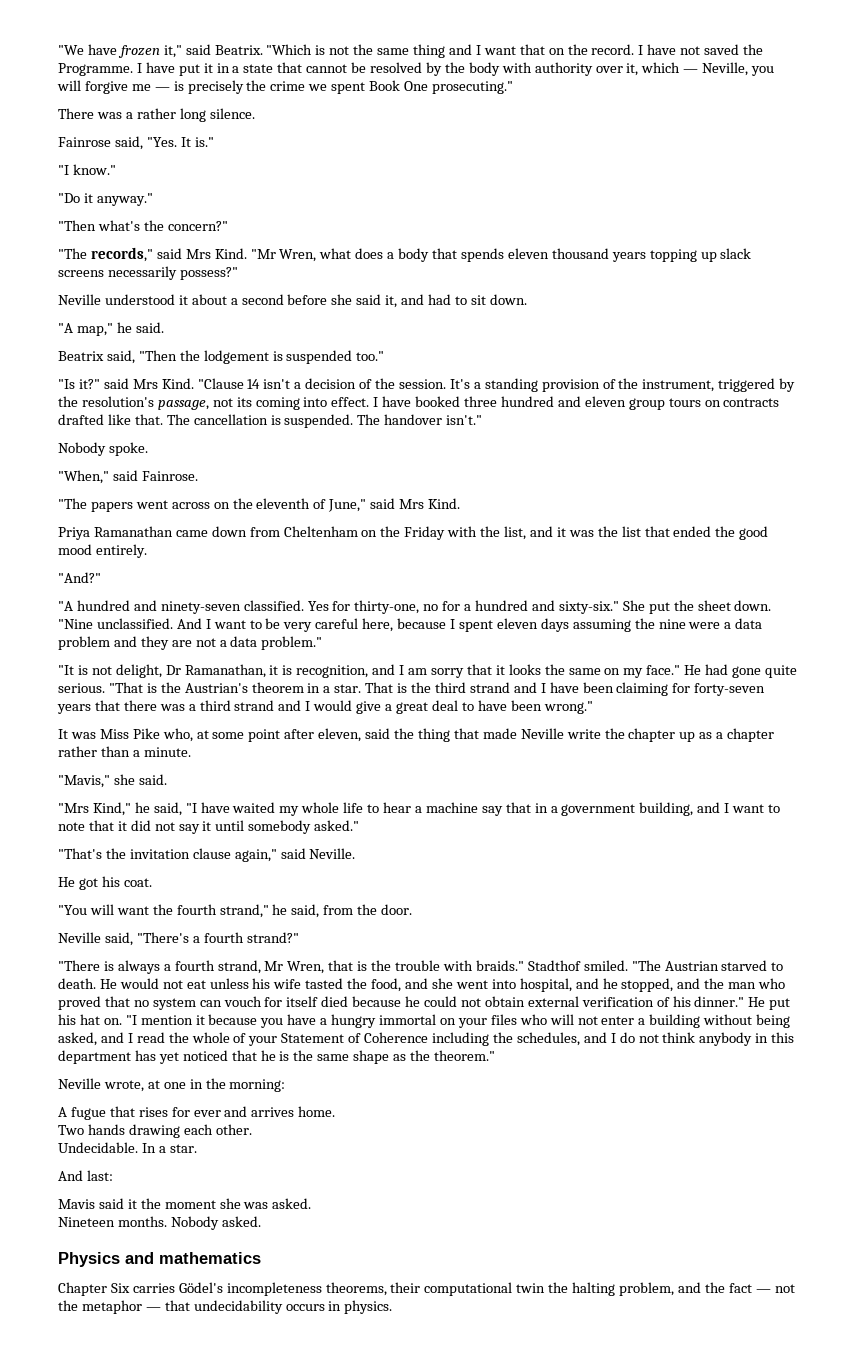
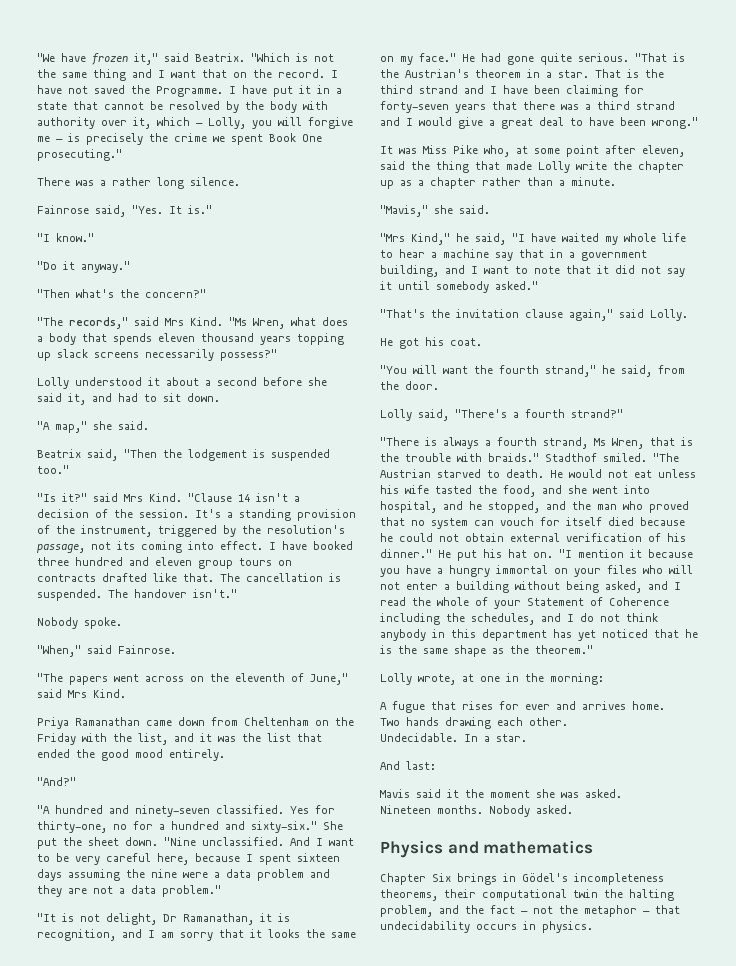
- I have put it in a state that cannot be resolved by the body with authority over it, which — Neville, you will forgive me — is precisely the crime we spent Book One prosecuting."
+ I have put it in a state that cannot be resolved by the body with authority over it, which — Lolly, you will forgive me — is precisely the crime we spent Book One prosecuting."
- "Mr Wren, what does a body that spends eleven thousand years topping up slack screens necessarily possess?"
+ "Ms Wren, what does a body that spends eleven thousand years topping up slack screens necessarily possess?"
- Neville understood it about a second before she said it, and had to sit down.
+ Lolly understood it about a second before she said it, and had to sit down.
- "A map," he said.
+ "A map," she said.
- And I want to be very careful here, because I spent eleven days assuming the nine were a data problem and they are not a data problem."
+ And I want to be very careful here, because I spent sixteen days assuming the nine were a data problem and they are not a data problem."
- It was Miss Pike who, at some point after eleven, said the thing that made Neville write the chapter up as a chapter rather than a minute.
+ It was Miss Pike who, at some point after eleven, said the thing that made Lolly write the chapter up as a chapter rather than a minute.
- "That's the invitation clause again," said Neville.
+ "That's the invitation clause again," said Lolly.
- Neville said, "There's a fourth strand?"
+ Lolly said, "There's a fourth strand?"
- "There is always a fourth strand, Mr Wren, that is the trouble with braids."
+ "There is always a fourth strand, Ms Wren, that is the trouble with braids."
- Neville wrote, at one in the morning:
+ Lolly wrote, at one in the morning:
- Chapter Six carries Gödel's incompleteness theorems, their computational twin the halting problem, and the fact — not the metaphor — that undecidability occurs in physics.
+ Chapter Six brings in Gödel's incompleteness theorems, their computational twin the halting problem, and the fact — not the metaphor — that undecidability occurs in physics.

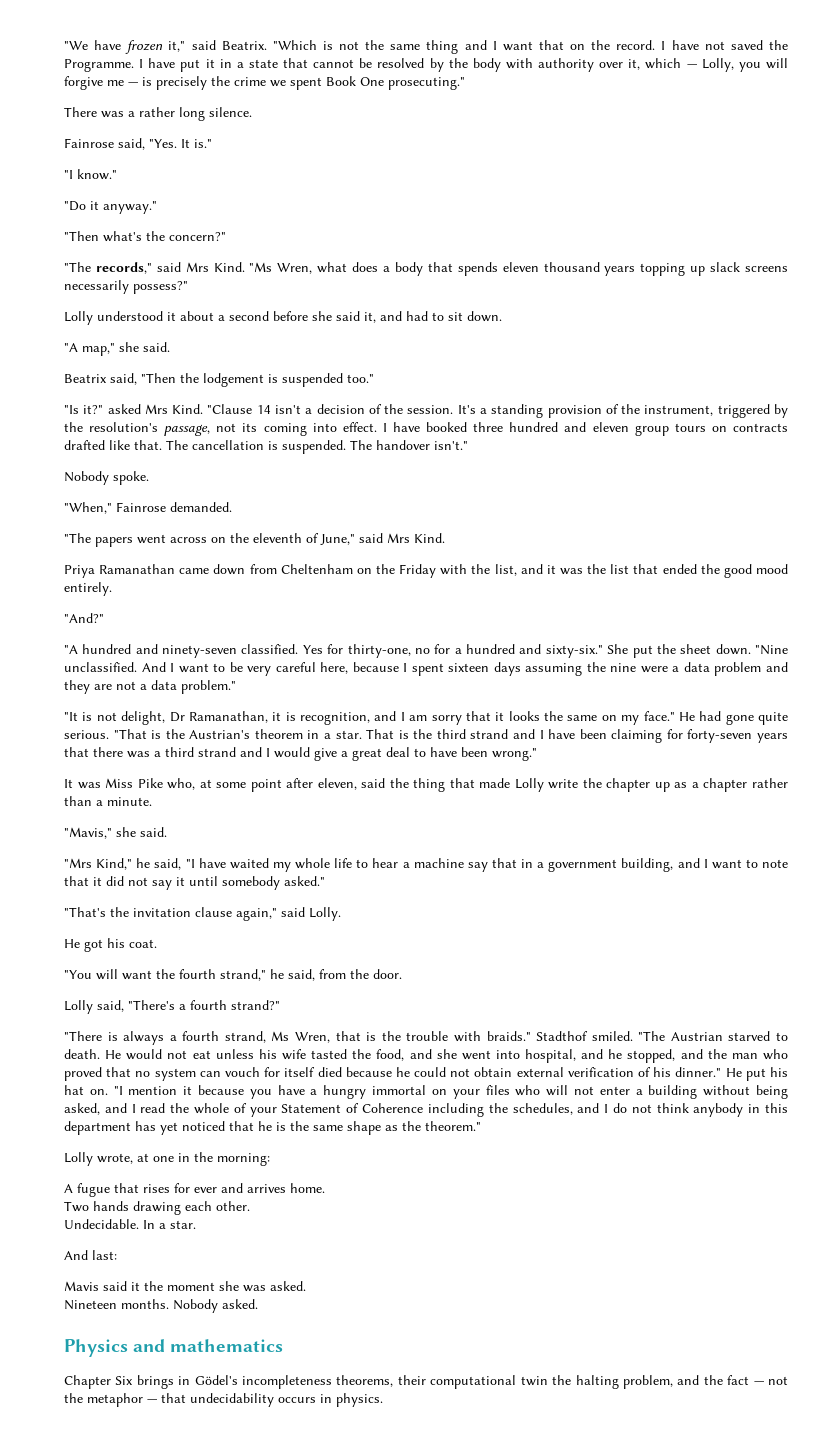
- "Is it?" said Mrs Kind.
+ "Is it?" asked Mrs Kind.
- "When," said Fainrose.
+ "When," Fainrose demanded.

